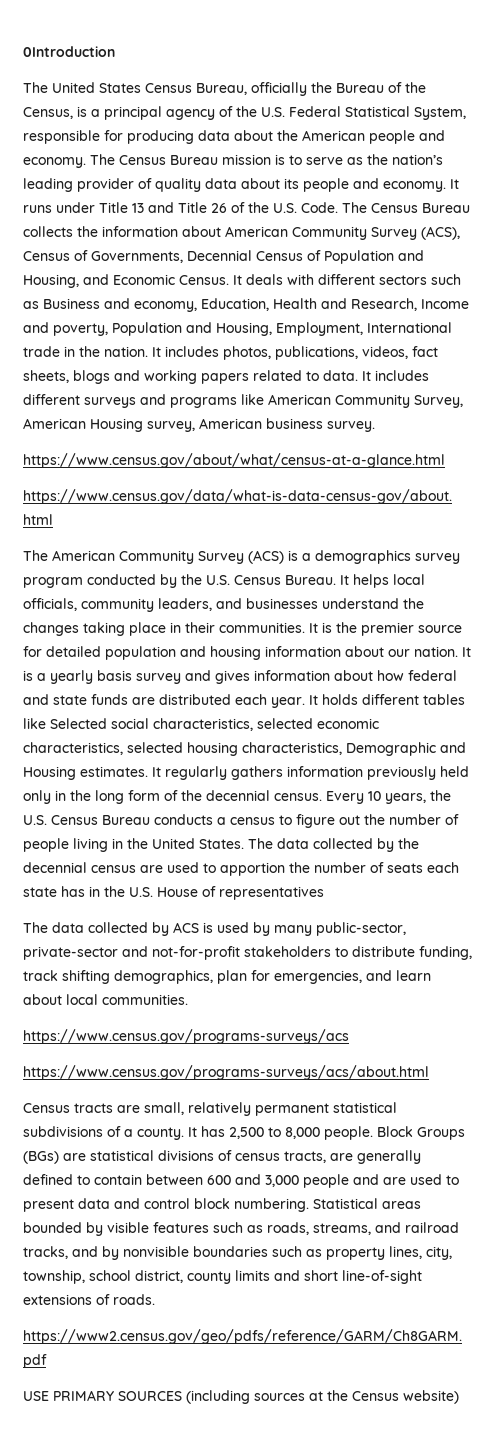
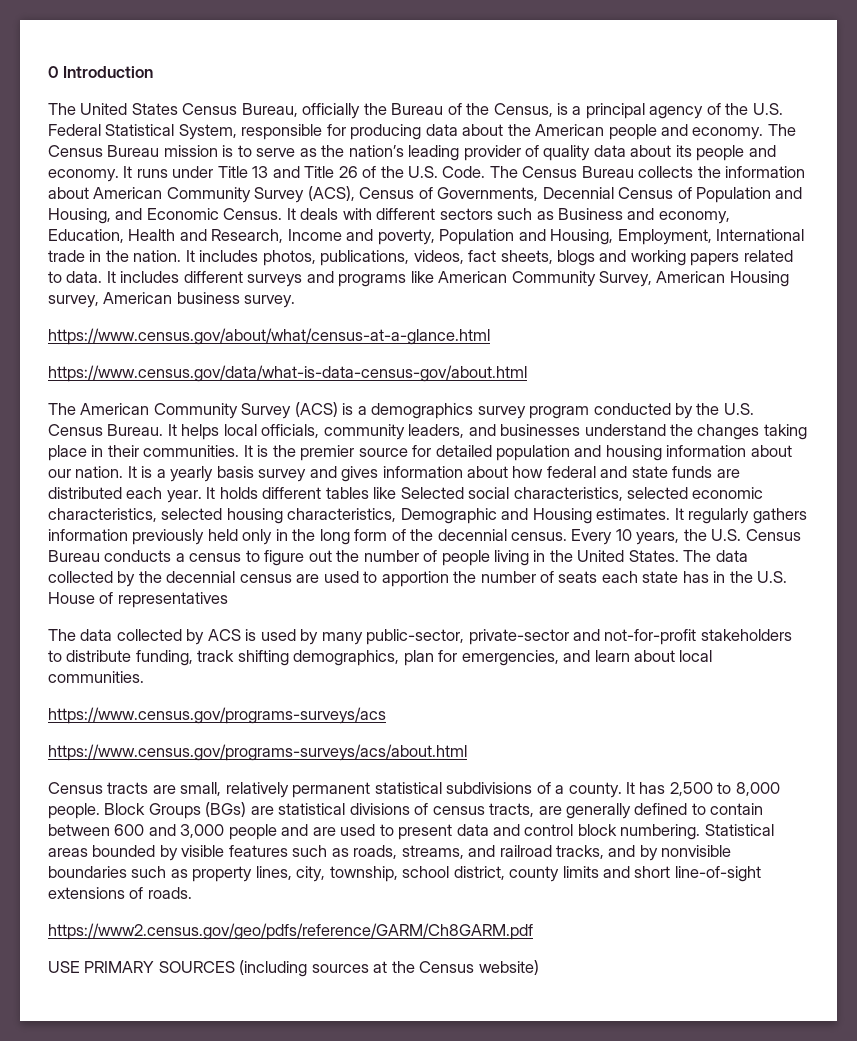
- 0Introduction
+ 0 Introduction

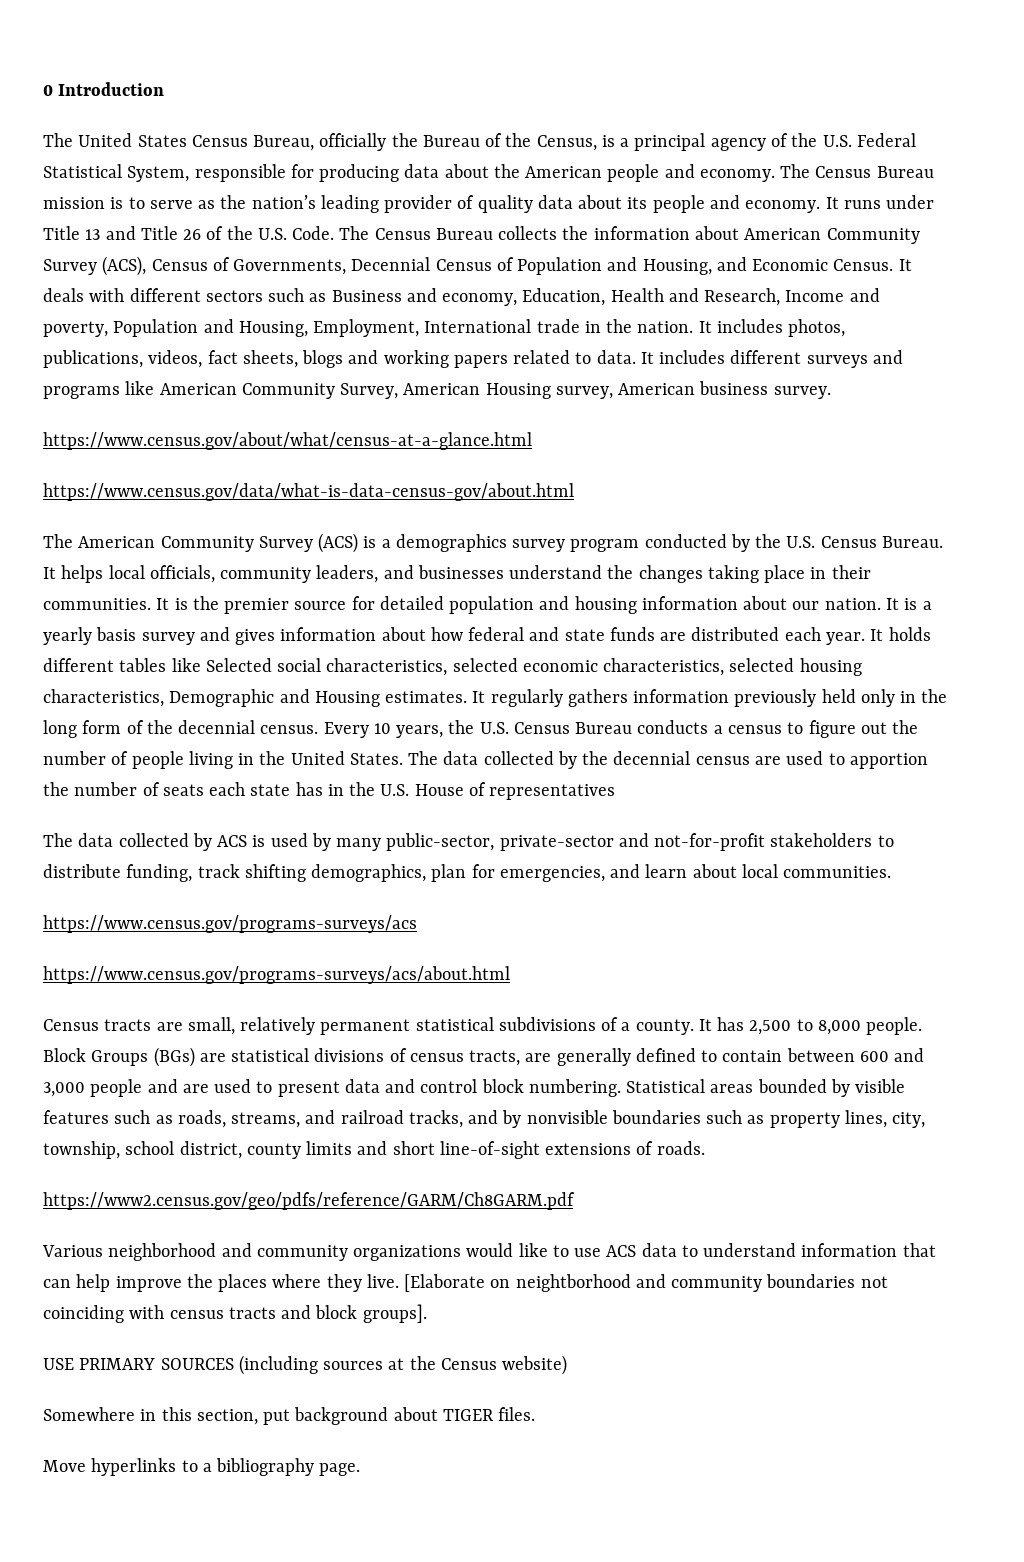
+ Various neighborhood and community organizations would like to use ACS data to understand information that can help improve the places where they live. [Elaborate on neightborhood and community boundaries not coinciding with census tracts and block groups].
+ Somewhere in this section, put background about TIGER files.
+ Move hyperlinks to a bibliography page.

